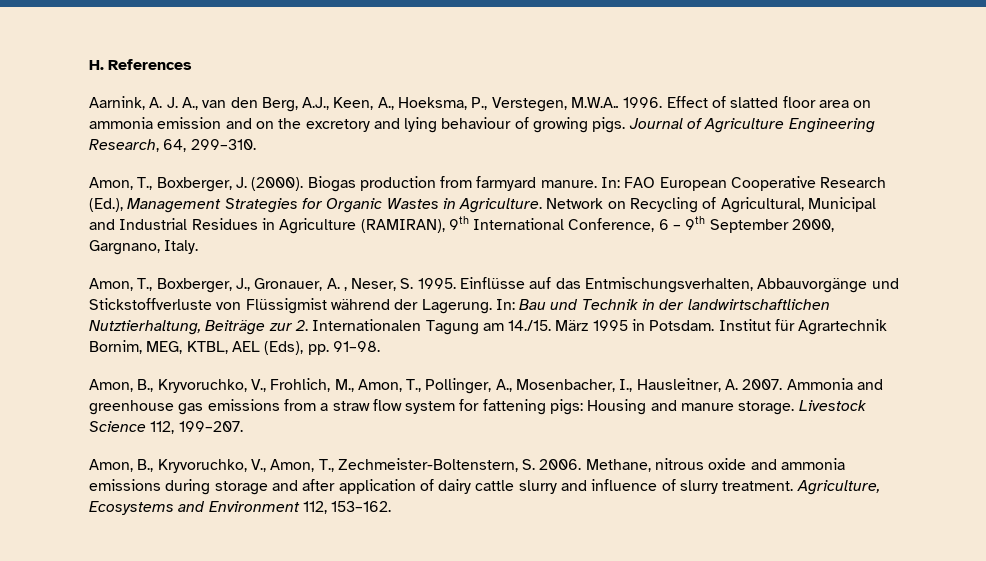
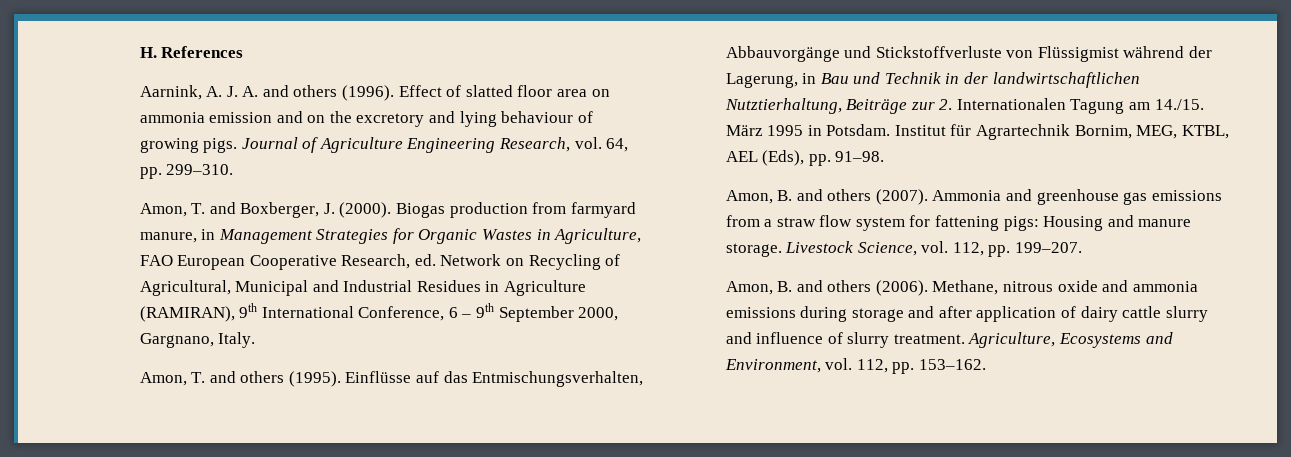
- Aarnink, A. J. A., van den Berg, A.J., Keen, A., Hoeksma, P., Verstegen, M.W.A.. 1996.
+ Aarnink, A. J. A. and others (1996).
- Journal of Agriculture Engineering Research, 64, 299–310.
+ Journal of Agriculture Engineering Research, vol. 64, pp. 299–310.
- Amon, T., Boxberger, J. (2000).
+ Amon, T. and Boxberger, J. (2000).
- Biogas production from farmyard manure. In: FAO European Cooperative Research (Ed.), Management Strategies for Organic Wastes in Agriculture. Network on Recycling of Agricultural, Municipal and Industrial Residues in Agriculture (RAMIRAN), 9th International Conference, 6 – 9th September 2000, Gargnano, Italy.
+ Biogas production from farmyard manure, in Management Strategies for Organic Wastes in Agriculture, FAO European Cooperative Research, ed. Network on Recycling of Agricultural, Municipal and Industrial Residues in Agriculture (RAMIRAN), 9th International Conference, 6 – 9th September 2000, Gargnano, Italy.
- Amon, T., Boxberger, J., Gronauer, A. , Neser, S. 1995.
+ Amon, T. and others (1995).
- Einflüsse auf das Entmischungsverhalten, Abbauvorgänge und Stickstoffverluste von Flüssigmist während der Lagerung. In: Bau und Technik in der landwirtschaftlichen Nutztierhaltung, Beiträge zur 2. Internationalen Tagung am 14./15. März 1995 in Potsdam.
+ Einflüsse auf das Entmischungsverhalten, Abbauvorgänge und Stickstoffverluste von Flüssigmist während der Lagerung, in Bau und Technik in der landwirtschaftlichen Nutztierhaltung, Beiträge zur 2. Internationalen Tagung am 14./15. März 1995 in Potsdam.
- Amon, B., Kryvoruchko, V., Frohlich, M., Amon, T., Pollinger, A., Mosenbacher, I., Hausleitner, A. 2007.
+ Amon, B. and others (2007).
- Livestock Science 112, 199–207.
- Amon, B., Kryvoruchko, V., Amon, T., Zechmeister-Boltenstern, S. 2006.
+ Livestock Science, vol. 112, pp. 199–207.
+ Amon, B. and others (2006).
- Agriculture, Ecosystems and Environment 112, 153–162.
+ Agriculture, Ecosystems and Environment, vol. 112, pp. 153–162.

